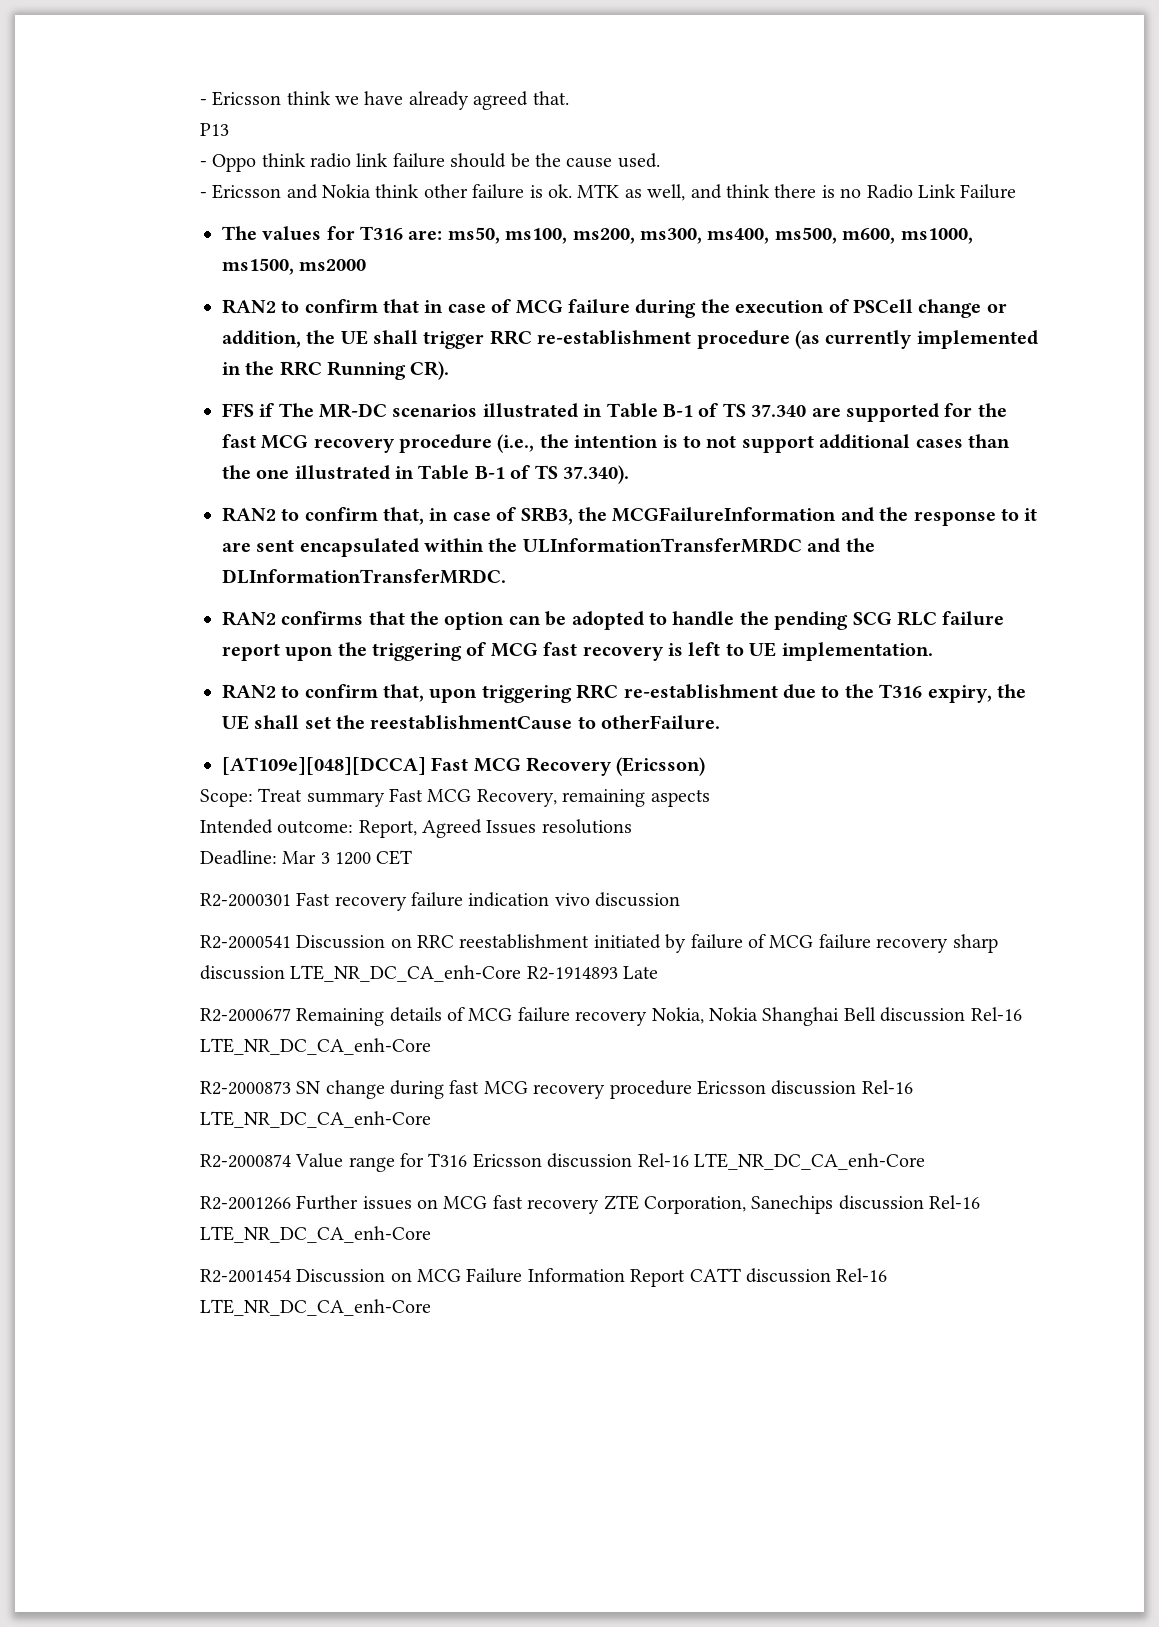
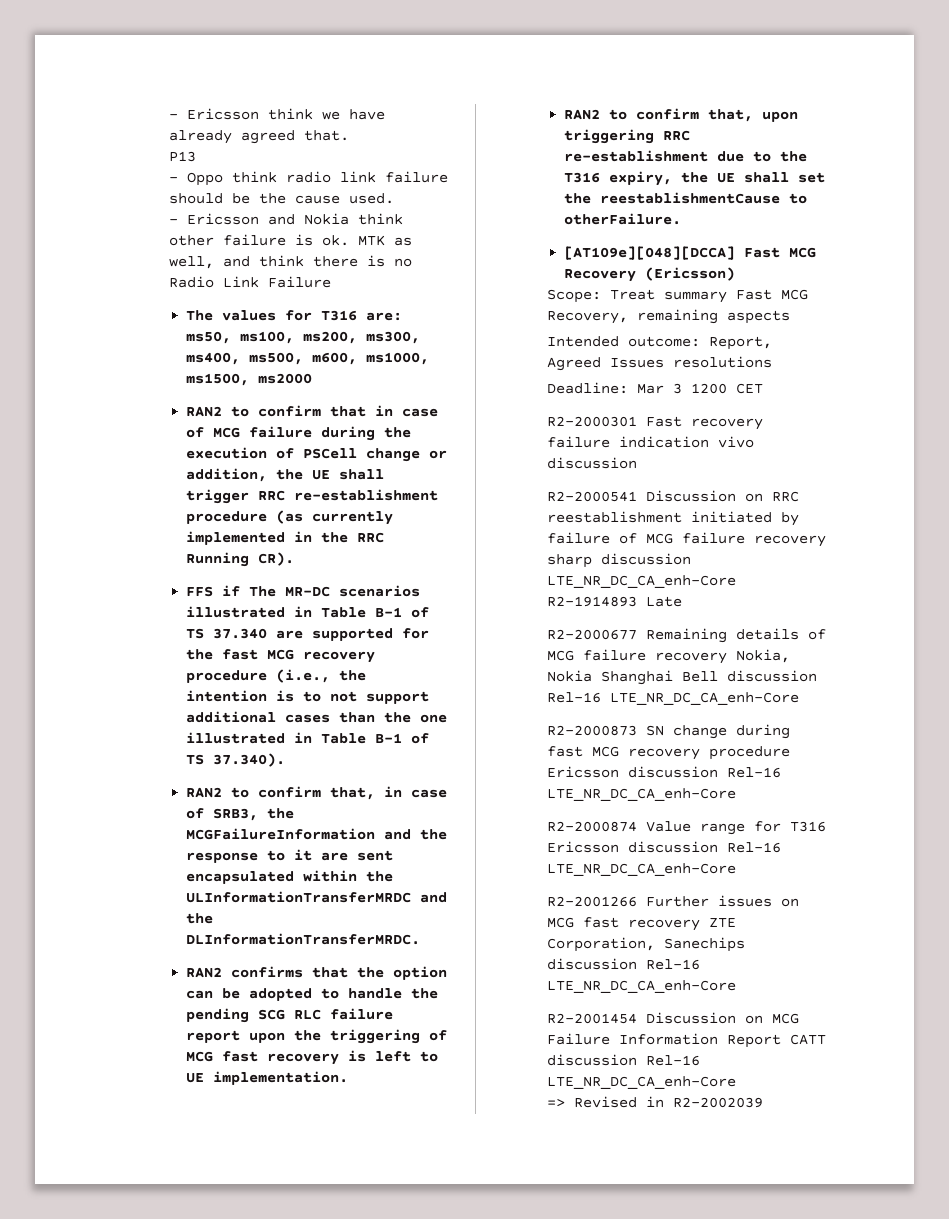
+ => Revised in R2-2002039

